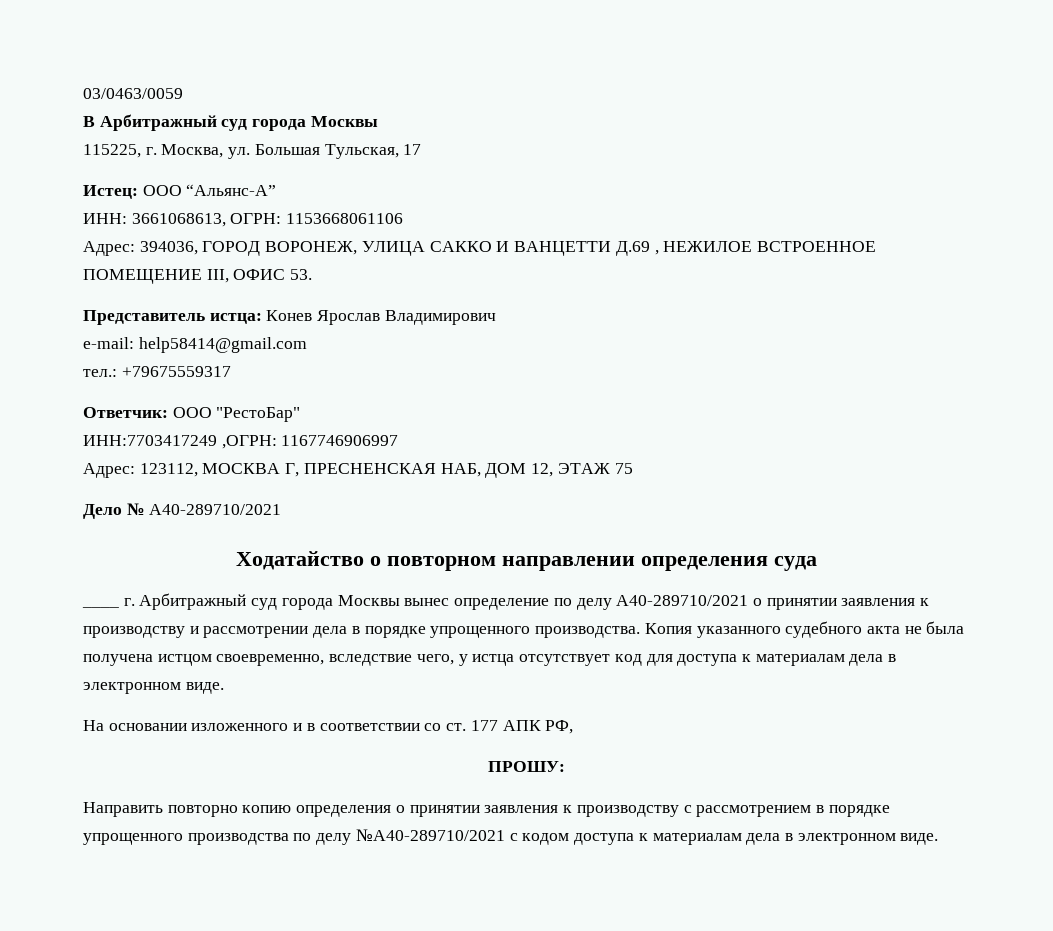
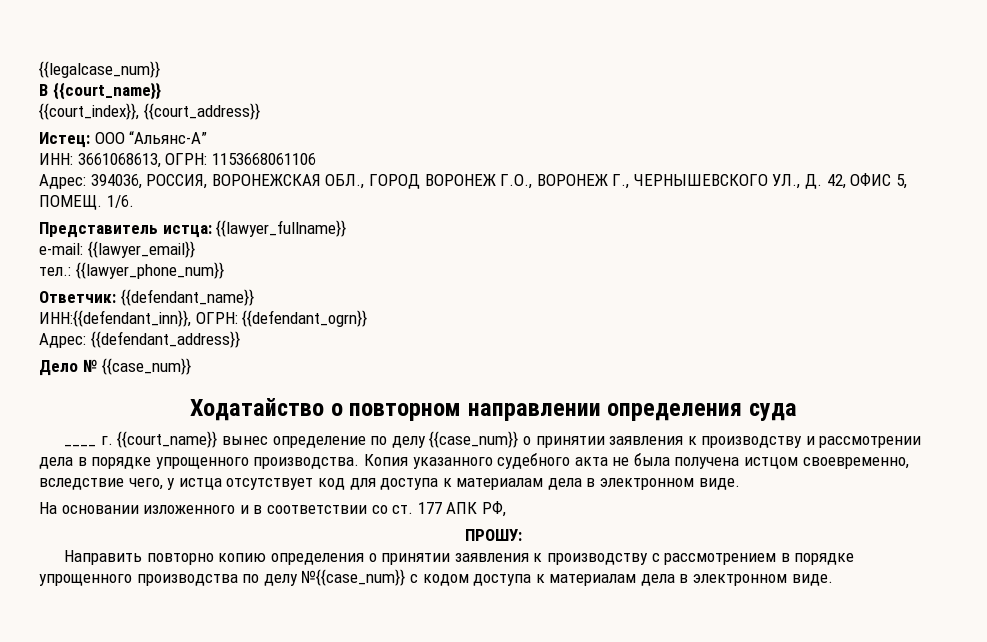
- 03/0463/0059
+ {{legalcase_num}}
- В Арбитражный суд города Москвы
- 115225, г. Москва, ул. Большая Тульская, 17
+ В {{court_name}}
+ {{court_index}}, {{court_address}}
- Адрес: 394036, ГОРОД ВОРОНЕЖ, УЛИЦА САККО И ВАНЦЕТТИ Д.69 , НЕЖИЛОЕ ВСТРОЕННОЕ ПОМЕЩЕНИЕ III, ОФИС 53.
+ Адрес: 394036, РОССИЯ, ВОРОНЕЖСКАЯ ОБЛ., ГОРОД ВОРОНЕЖ Г.О., ВОРОНЕЖ Г., ЧЕРНЫШЕВСКОГО УЛ., Д. 42, ОФИС 5, ПОМЕЩ. 1/6.
- Представитель истца: Конев Ярослав Владимирович
+ Представитель истца: {{lawyer_fullname}}
- e-mail: help58414@gmail.com
+ e-mail: {{lawyer_email}}
- тел.: +79675559317
+ тел.: {{lawyer_phone_num}}
- Ответчик: ООО "РестоБар"
- ИНН:7703417249 ,ОГРН: 1167746906997
- Адрес: 123112, МОСКВА Г, ПРЕСНЕНСКАЯ НАБ, ДОМ 12, ЭТАЖ 75
+ Ответчик: {{defendant_name}}
+ ИНН:{{defendant_inn}}, ОГРН: {{defendant_ogrn}}
+ Адрес: {{defendant_address}}
- Дело № А40-289710/2021
+ Дело № {{case_num}}
- ____ г. Арбитражный суд города Москвы вынес определение по делу А40-289710/2021 о принятии заявления к производству и рассмотрении дела в порядке упрощенного производства.
+ ____ г. {{court_name}} вынес определение по делу {{case_num}} о принятии заявления к производству и рассмотрении дела в порядке упрощенного производства.
- Направить повторно копию определения о принятии заявления к производству с рассмотрением в порядке упрощенного производства по делу №А40-289710/2021 с кодом доступа к материалам дела в электронном виде.
+ Направить повторно копию определения о принятии заявления к производству с рассмотрением в порядке упрощенного производства по делу №{{case_num}} с кодом доступа к материалам дела в электронном виде.

